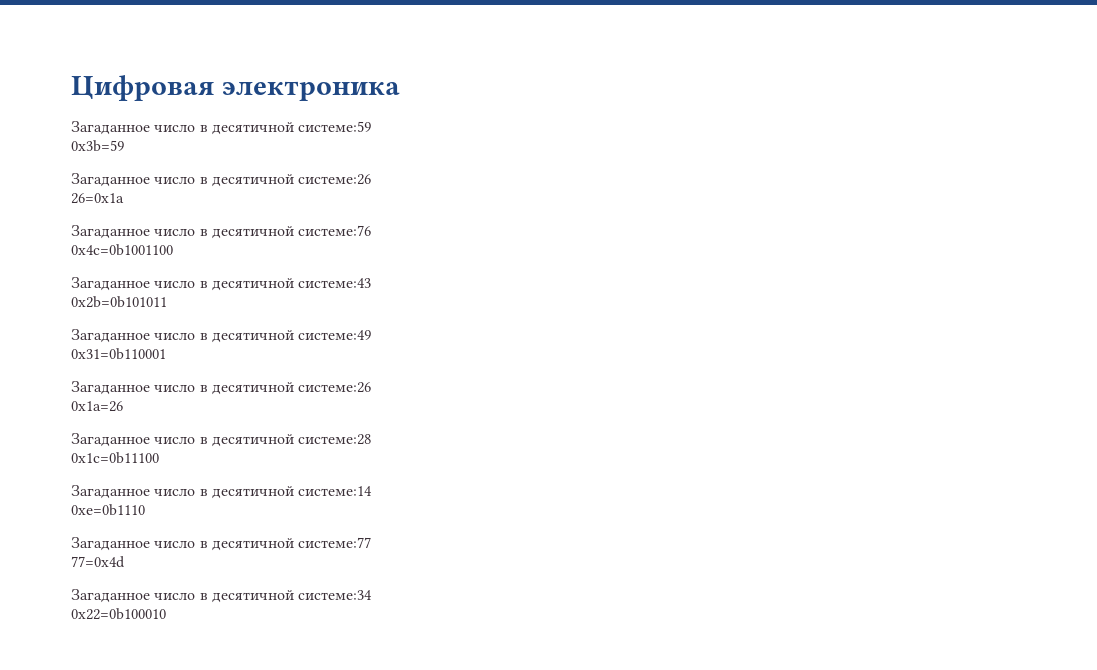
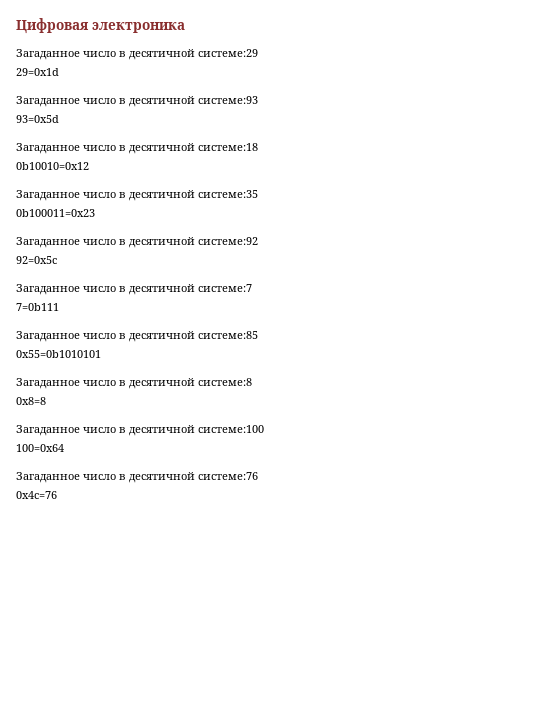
- Загаданное число в десятичной системе:59
- 0x3b=59
- Загаданное число в десятичной системе:26
- 26=0x1a
+ Загаданное число в десятичной системе:29
+ 29=0x1d
+ Загаданное число в десятичной системе:93
+ 93=0x5d
+ Загаданное число в десятичной системе:18
+ 0b10010=0x12
+ Загаданное число в десятичной системе:35
+ 0b100011=0x23
+ Загаданное число в десятичной системе:92
+ 92=0x5c
+ Загаданное число в десятичной системе:7
+ 7=0b111
+ Загаданное число в десятичной системе:85
+ 0x55=0b1010101
+ Загаданное число в десятичной системе:8
+ 0x8=8
+ Загаданное число в десятичной системе:100
+ 100=0x64
- 0x4c=0b1001100
- Загаданное число в десятичной системе:43
- 0x2b=0b101011
- Загаданное число в десятичной системе:49
- 0x31=0b110001
- Загаданное число в десятичной системе:26
- 0x1a=26
- Загаданное число в десятичной системе:28
- 0x1c=0b11100
- Загаданное число в десятичной системе:14
- 0xe=0b1110
- Загаданное число в десятичной системе:77
- 77=0x4d
- Загаданное число в десятичной системе:34
- 0x22=0b100010
+ 0x4c=76

